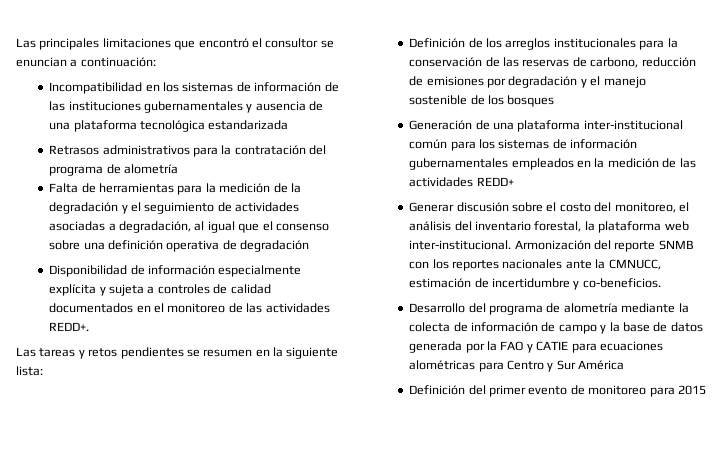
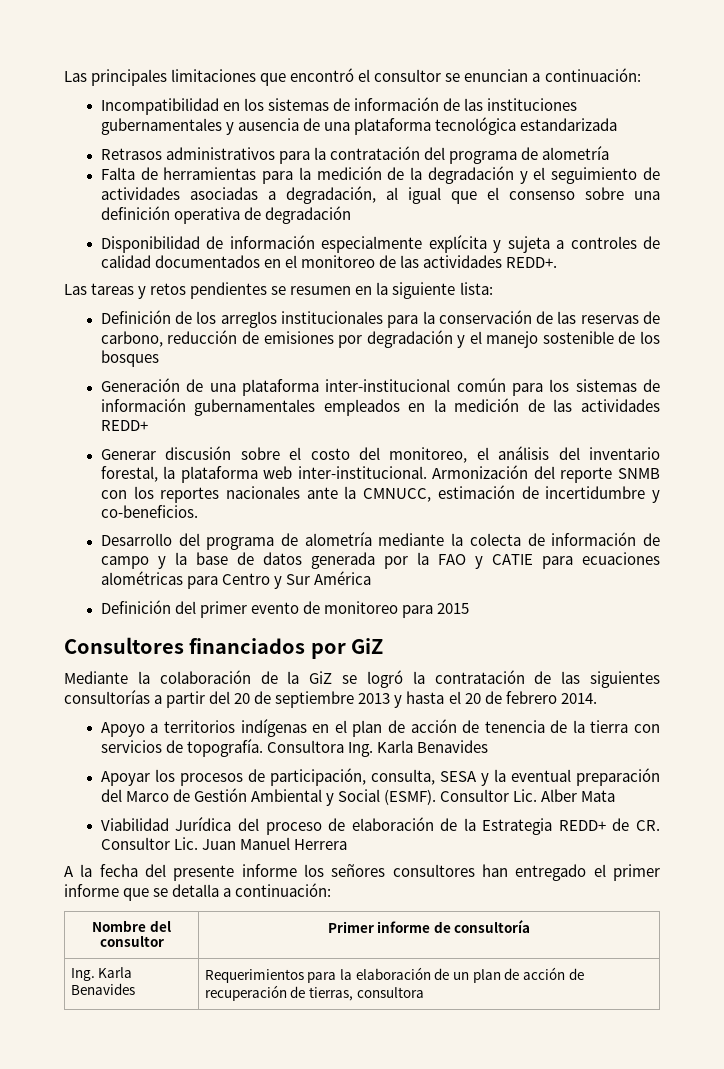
+ Consultores financiados por GiZ
+ Mediante la colaboración de la GiZ se logró la contratación de las siguientes consultorías a partir del 20 de septiembre 2013 y hasta el 20 de febrero 2014.
+ Apoyo a territorios indígenas en el plan de acción de tenencia de la tierra con servicios de topografía. Consultora Ing. Karla Benavides
+ Apoyar los procesos de participación, consulta, SESA y la eventual preparación del Marco de Gestión Ambiental y Social (ESMF). Consultor Lic. Alber Mata
+ Viabilidad Jurídica del proceso de elaboración de la Estrategia REDD+ de CR. Consultor Lic. Juan Manuel Herrera
+ A la fecha del presente informe los señores consultores han entregado el primer informe que se detalla a continuación:
+ Nombre del consultor | Primer informe de consultoría
+ Ing. Karla Benavides | Requerimientos para la elaboración de un plan de acción de recuperación de tierras, consultora

